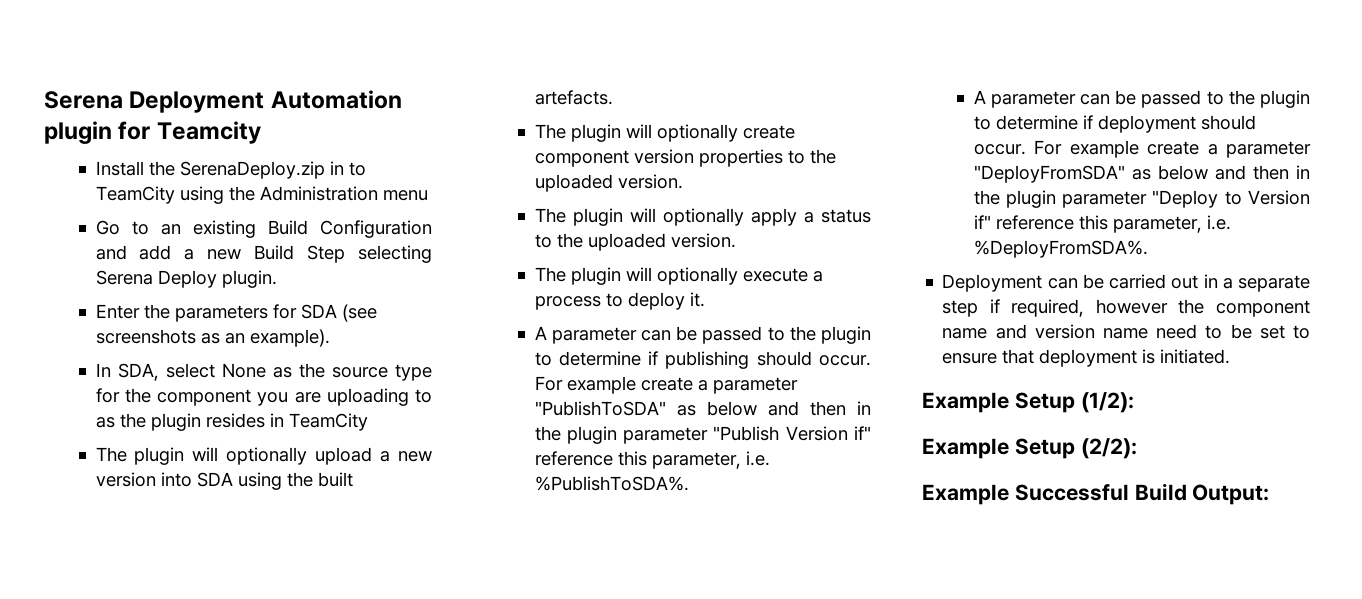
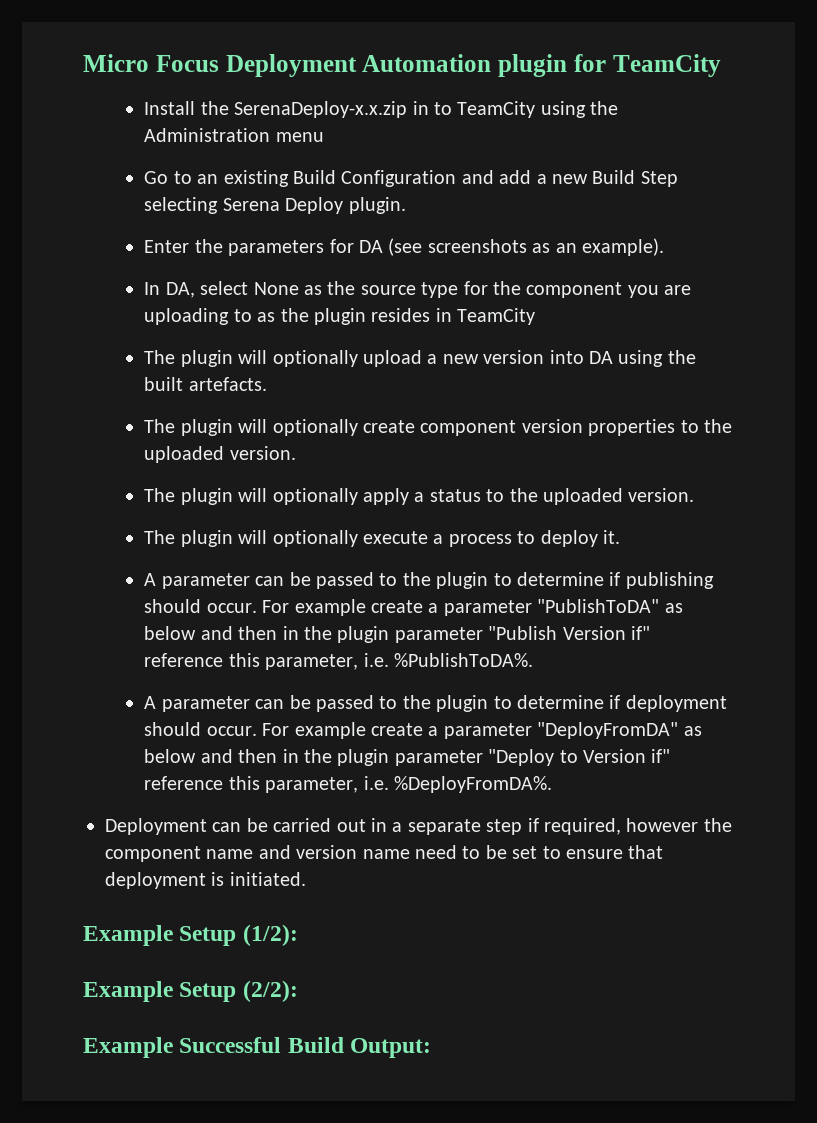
- Serena Deployment Automation plugin for Teamcity
+ Micro Focus Deployment Automation plugin for TeamCity
- Install the SerenaDeploy.zip in to TeamCity using the Administration menu
+ Install the SerenaDeploy-x.x.zip in to TeamCity using the Administration menu
- Enter the parameters for SDA (see screenshots as an example).
+ Enter the parameters for DA (see screenshots as an example).
- In SDA, select None as the source type for the component you are uploading to as the plugin resides in TeamCity
+ In DA, select None as the source type for the component you are uploading to as the plugin resides in TeamCity
- The plugin will optionally upload a new version into SDA using the built artefacts.
+ The plugin will optionally upload a new version into DA using the built artefacts.
- For example create a parameter "PublishToSDA" as below and then in the plugin parameter "Publish Version if" reference this parameter, i.e. %PublishToSDA%.
+ For example create a parameter "PublishToDA" as below and then in the plugin parameter "Publish Version if" reference this parameter, i.e. %PublishToDA%.
- For example create a parameter "DeployFromSDA" as below and then in the plugin parameter "Deploy to Version if" reference this parameter, i.e. %DeployFromSDA%.
+ For example create a parameter "DeployFromDA" as below and then in the plugin parameter "Deploy to Version if" reference this parameter, i.e. %DeployFromDA%.

